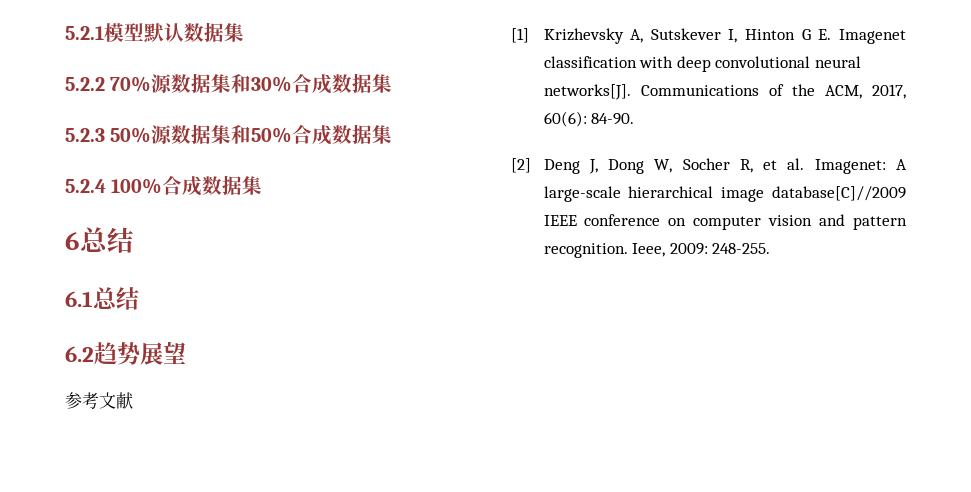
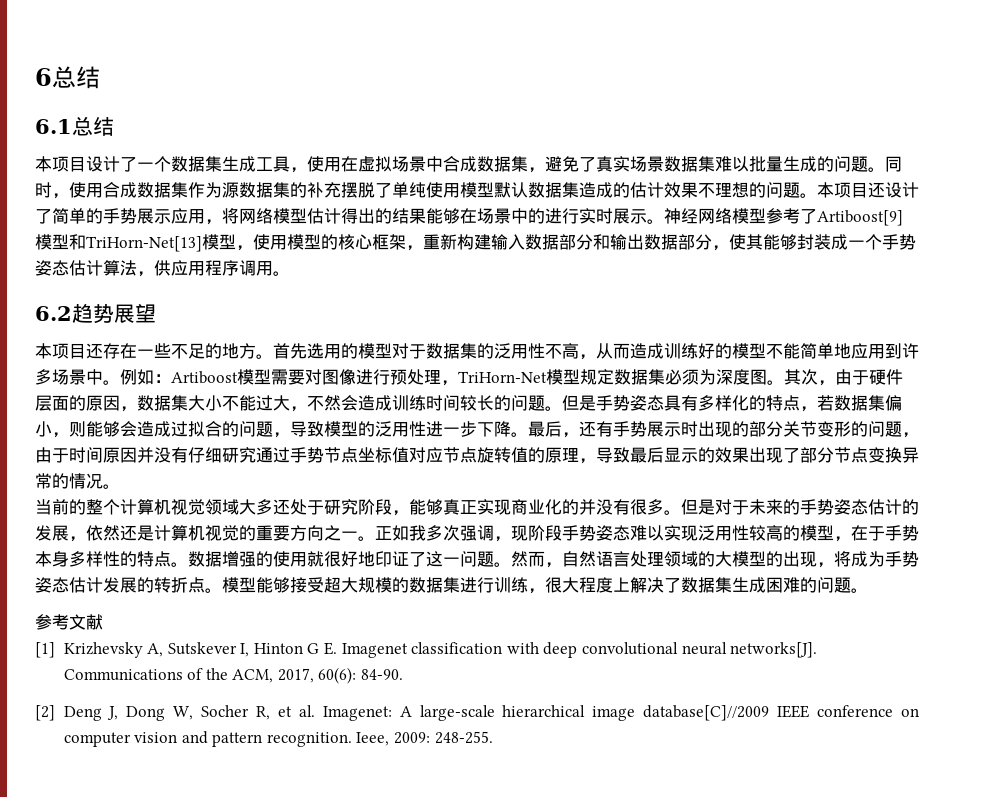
- 5.2.1模型默认数据集
- 5.2.2 70%源数据集和30%合成数据集
- 5.2.3 50%源数据集和50%合成数据集
- 5.2.4 100%合成数据集
  6总结
  6.1总结
+ 本项目设计了一个数据集生成工具，使用在虚拟场景中合成数据集，避免了真实场景数据集难以批量生成的问题。同时，使用合成数据集作为源数据集的补充摆脱了单纯使用模型默认数据集造成的估计效果不理想的问题。本项目还设计了简单的手势展示应用，将网络模型估计得出的结果能够在场景中的进行实时展示。神经网络模型参考了Artiboost[9]模型和TriHorn-Net[13]模型，使用模型的核心框架，重新构建输入数据部分和输出数据部分，使其能够封装成一个手势姿态估计算法，供应用程序调用。
  6.2趋势展望
+ 本项目还存在一些不足的地方。首先选用的模型对于数据集的泛用性不高，从而造成训练好的模型不能简单地应用到许多场景中。例如：Artiboost模型需要对图像进行预处理，TriHorn-Net模型规定数据集必须为深度图。其次，由于硬件层面的原因，数据集大小不能过大，不然会造成训练时间较长的问题。但是手势姿态具有多样化的特点，若数据集偏小，则能够会造成过拟合的问题，导致模型的泛用性进一步下降。最后，还有手势展示时出现的部分关节变形的问题，由于时间原因并没有仔细研究通过手势节点坐标值对应节点旋转值的原理，导致最后显示的效果出现了部分节点变换异常的情况。
+ 当前的整个计算机视觉领域大多还处于研究阶段，能够真正实现商业化的并没有很多。但是对于未来的手势姿态估计的发展，依然还是计算机视觉的重要方向之一。正如我多次强调，现阶段手势姿态难以实现泛用性较高的模型，在于手势本身多样性的特点。数据增强的使用就很好地印证了这一问题。然而，自然语言处理领域的大模型的出现，将成为手势姿态估计发展的转折点。模型能够接受超大规模的数据集进行训练，很大程度上解决了数据集生成困难的问题。

